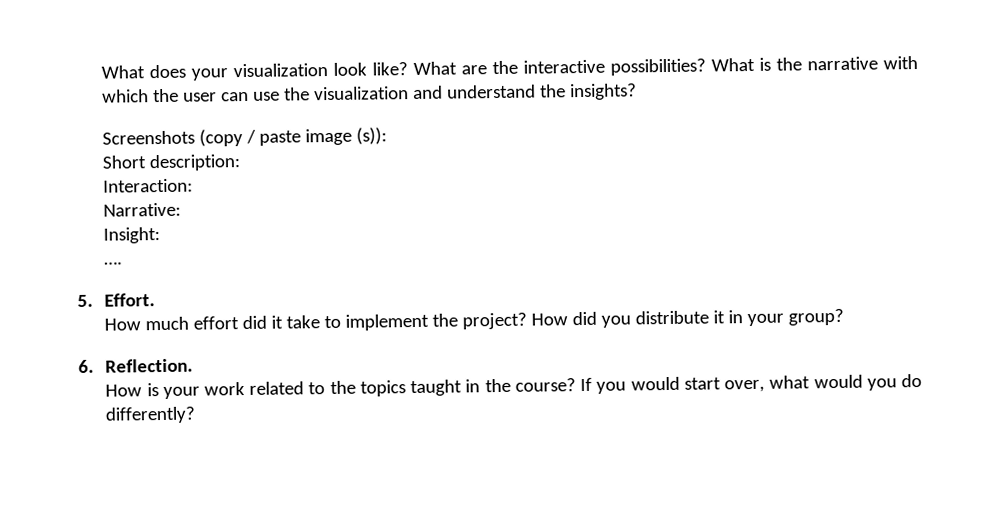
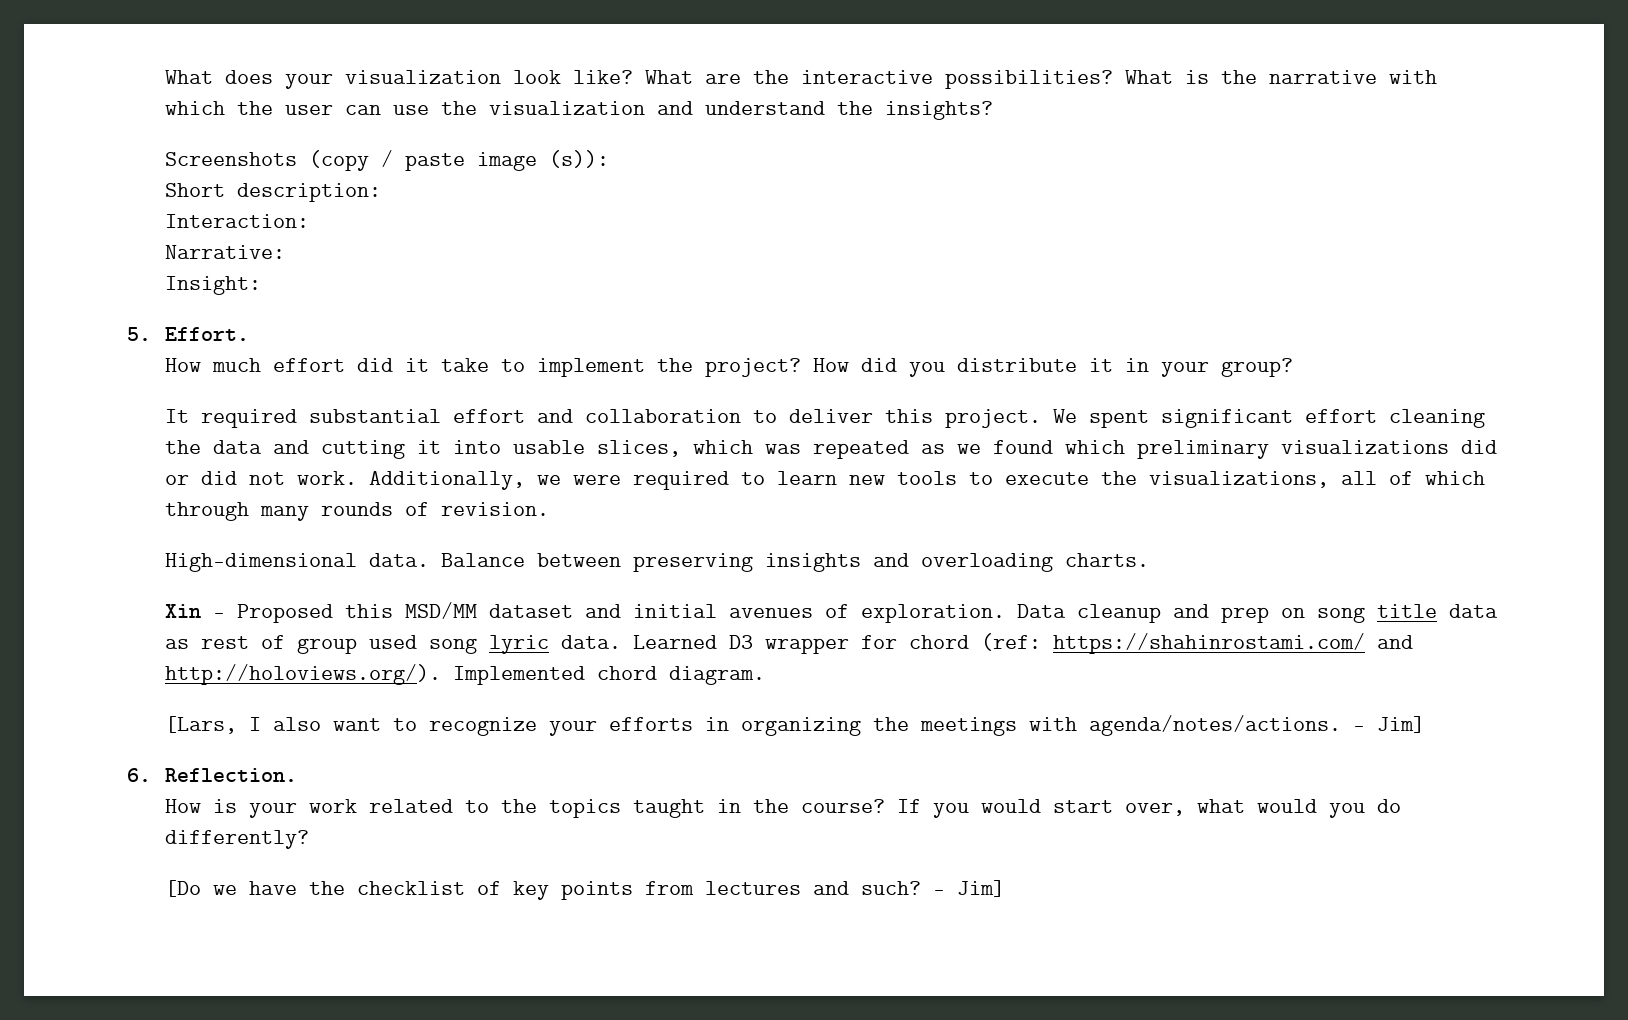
- ….
+ It required substantial effort and collaboration to deliver this project. We spent significant effort cleaning the data and cutting it into usable slices, which was repeated as we found which preliminary visualizations did or did not work. Additionally, we were required to learn new tools to execute the visualizations, all of which through many rounds of revision.
+ High-dimensional data. Balance between preserving insights and overloading charts.
+ Xin – Proposed this MSD/MM dataset and initial avenues of exploration. Data cleanup and prep on song title data as rest of group used song lyric data. Learned D3 wrapper for chord (ref: https://shahinrostami.com/ and http://holoviews.org/). Implemented chord diagram.
+ [Lars, I also want to recognize your efforts in organizing the meetings with agenda/notes/actions. – Jim]
+ [Do we have the checklist of key points from lectures and such? – Jim]

